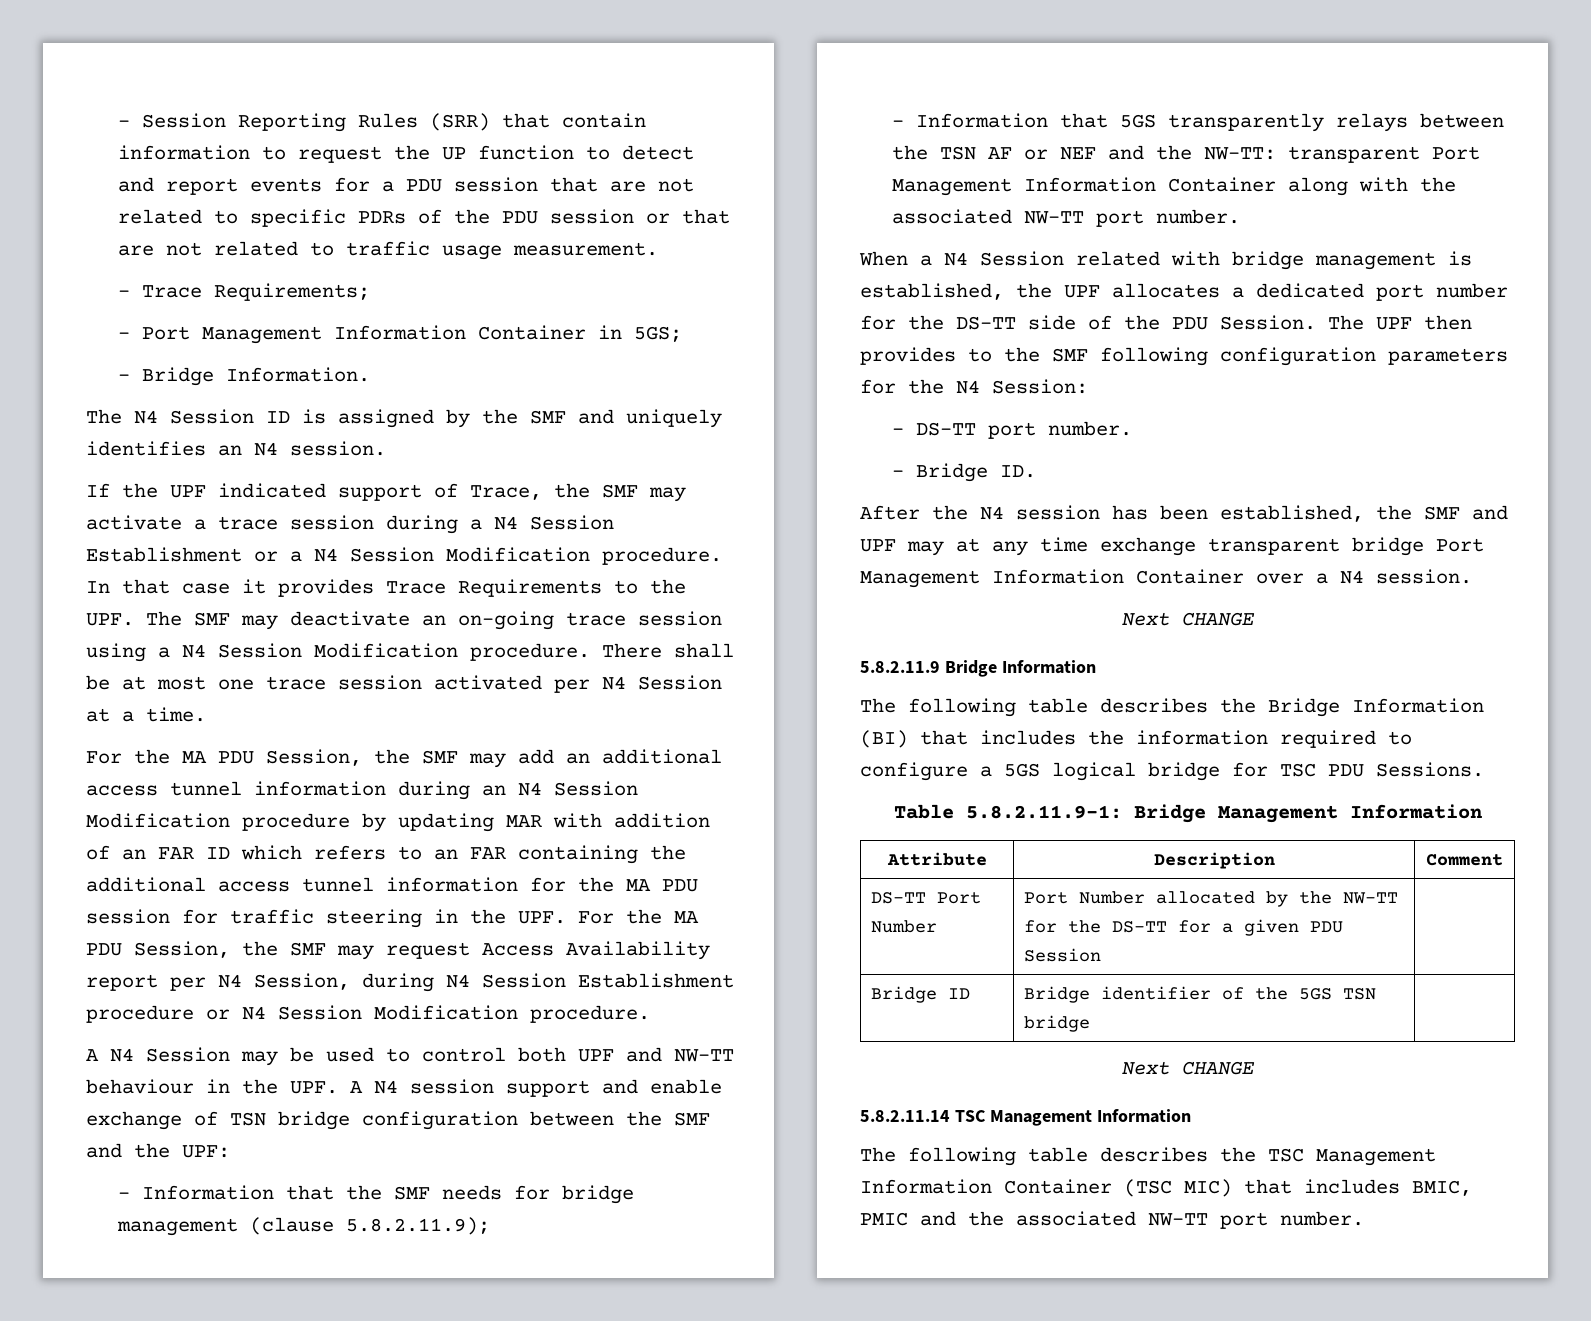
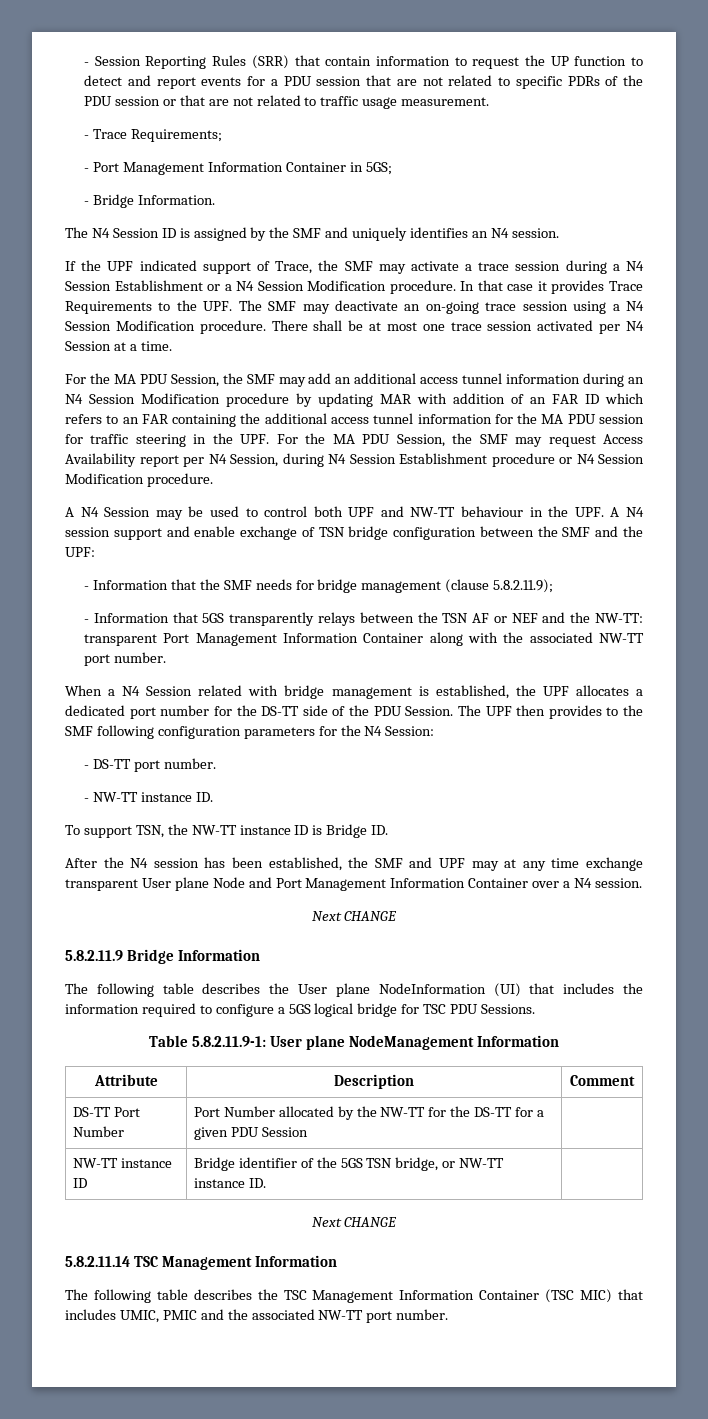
- - Bridge ID.
+ - NW-TT instance ID.
+ To support TSN, the NW-TT instance ID is Bridge ID.
- After the N4 session has been established, the SMF and UPF may at any time exchange transparent bridge Port Management Information Container over a N4 session.
+ After the N4 session has been established, the SMF and UPF may at any time exchange transparent User plane Node and Port Management Information Container over a N4 session.
- The following table describes the Bridge Information (BI) that includes the information required to configure a 5GS logical bridge for TSC PDU Sessions.
+ The following table describes the User plane NodeInformation (UI) that includes the information required to configure a 5GS logical bridge for TSC PDU Sessions.
- Table 5.8.2.11.9-1: Bridge Management Information
+ Table 5.8.2.11.9-1: User plane NodeManagement Information
- Bridge ID | Bridge identifier of the 5GS TSN bridge |
+ NW-TT instance ID | Bridge identifier of the 5GS TSN bridge, or NW-TT instance ID. |
- The following table describes the TSC Management Information Container (TSC MIC) that includes BMIC, PMIC and the associated NW-TT port number.
+ The following table describes the TSC Management Information Container (TSC MIC) that includes UMIC, PMIC and the associated NW-TT port number.

